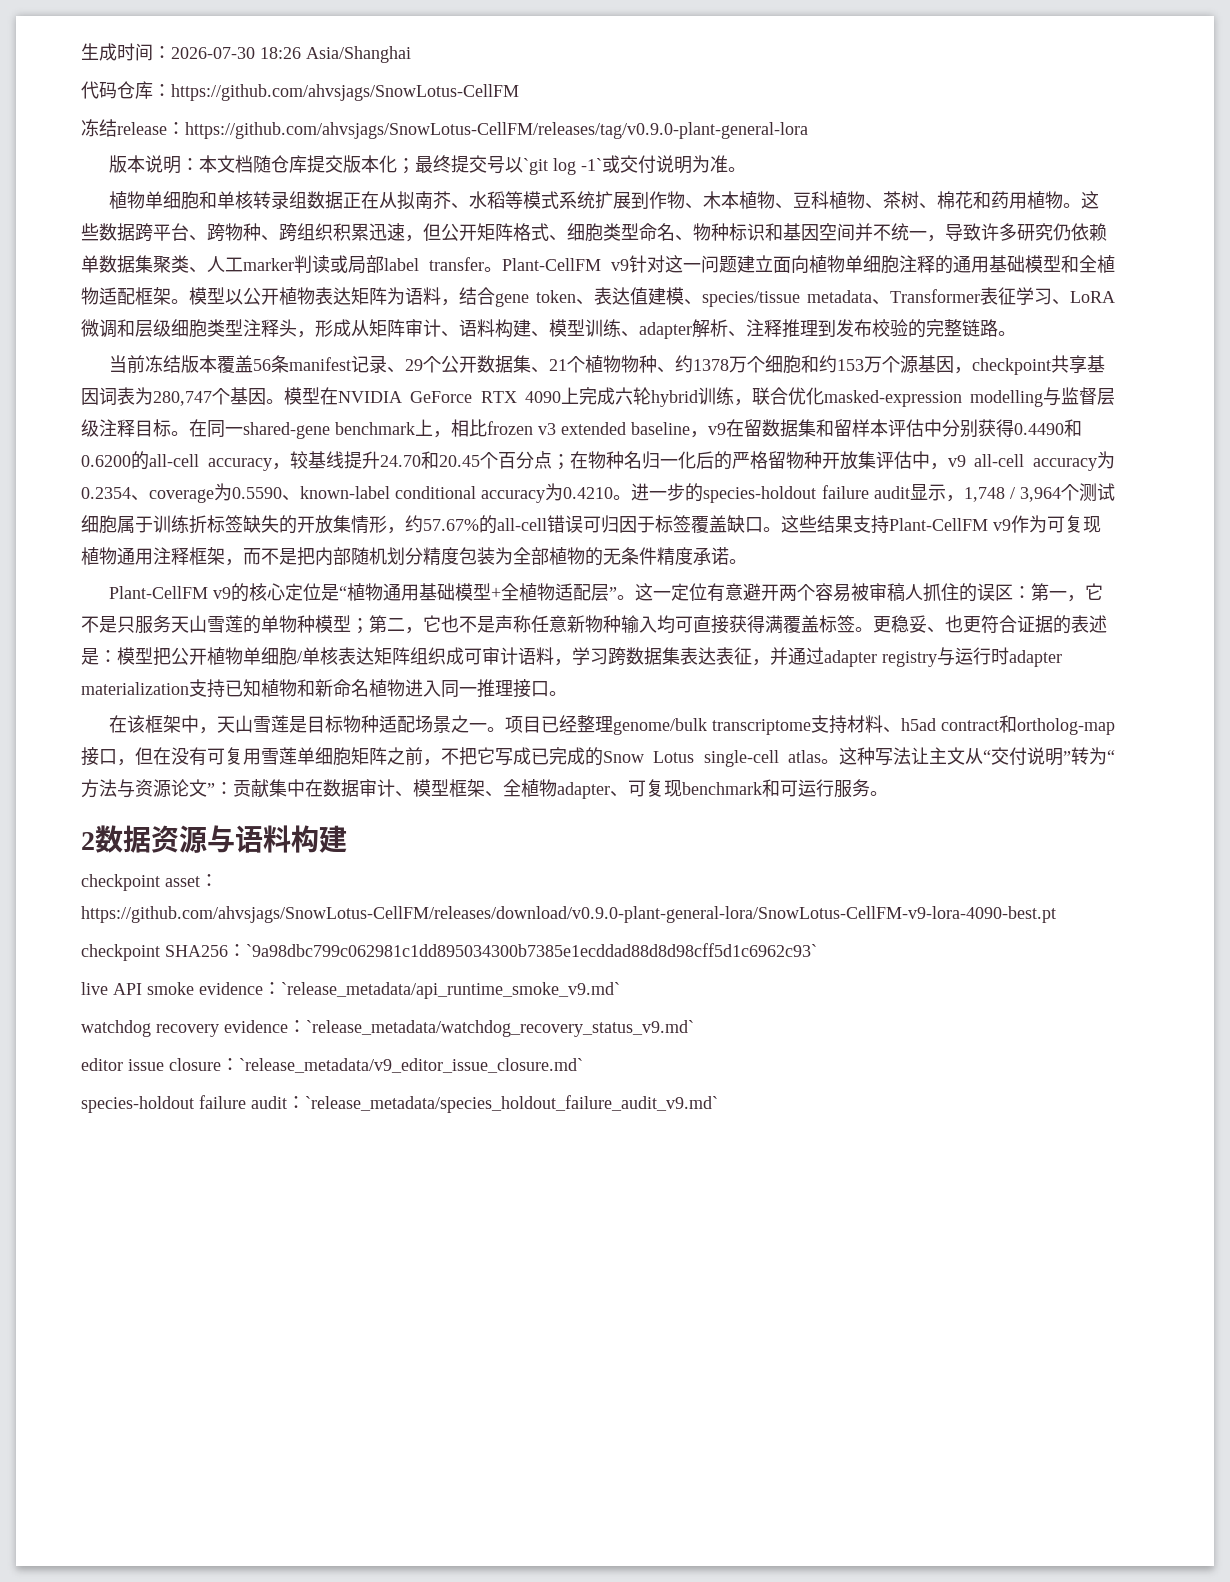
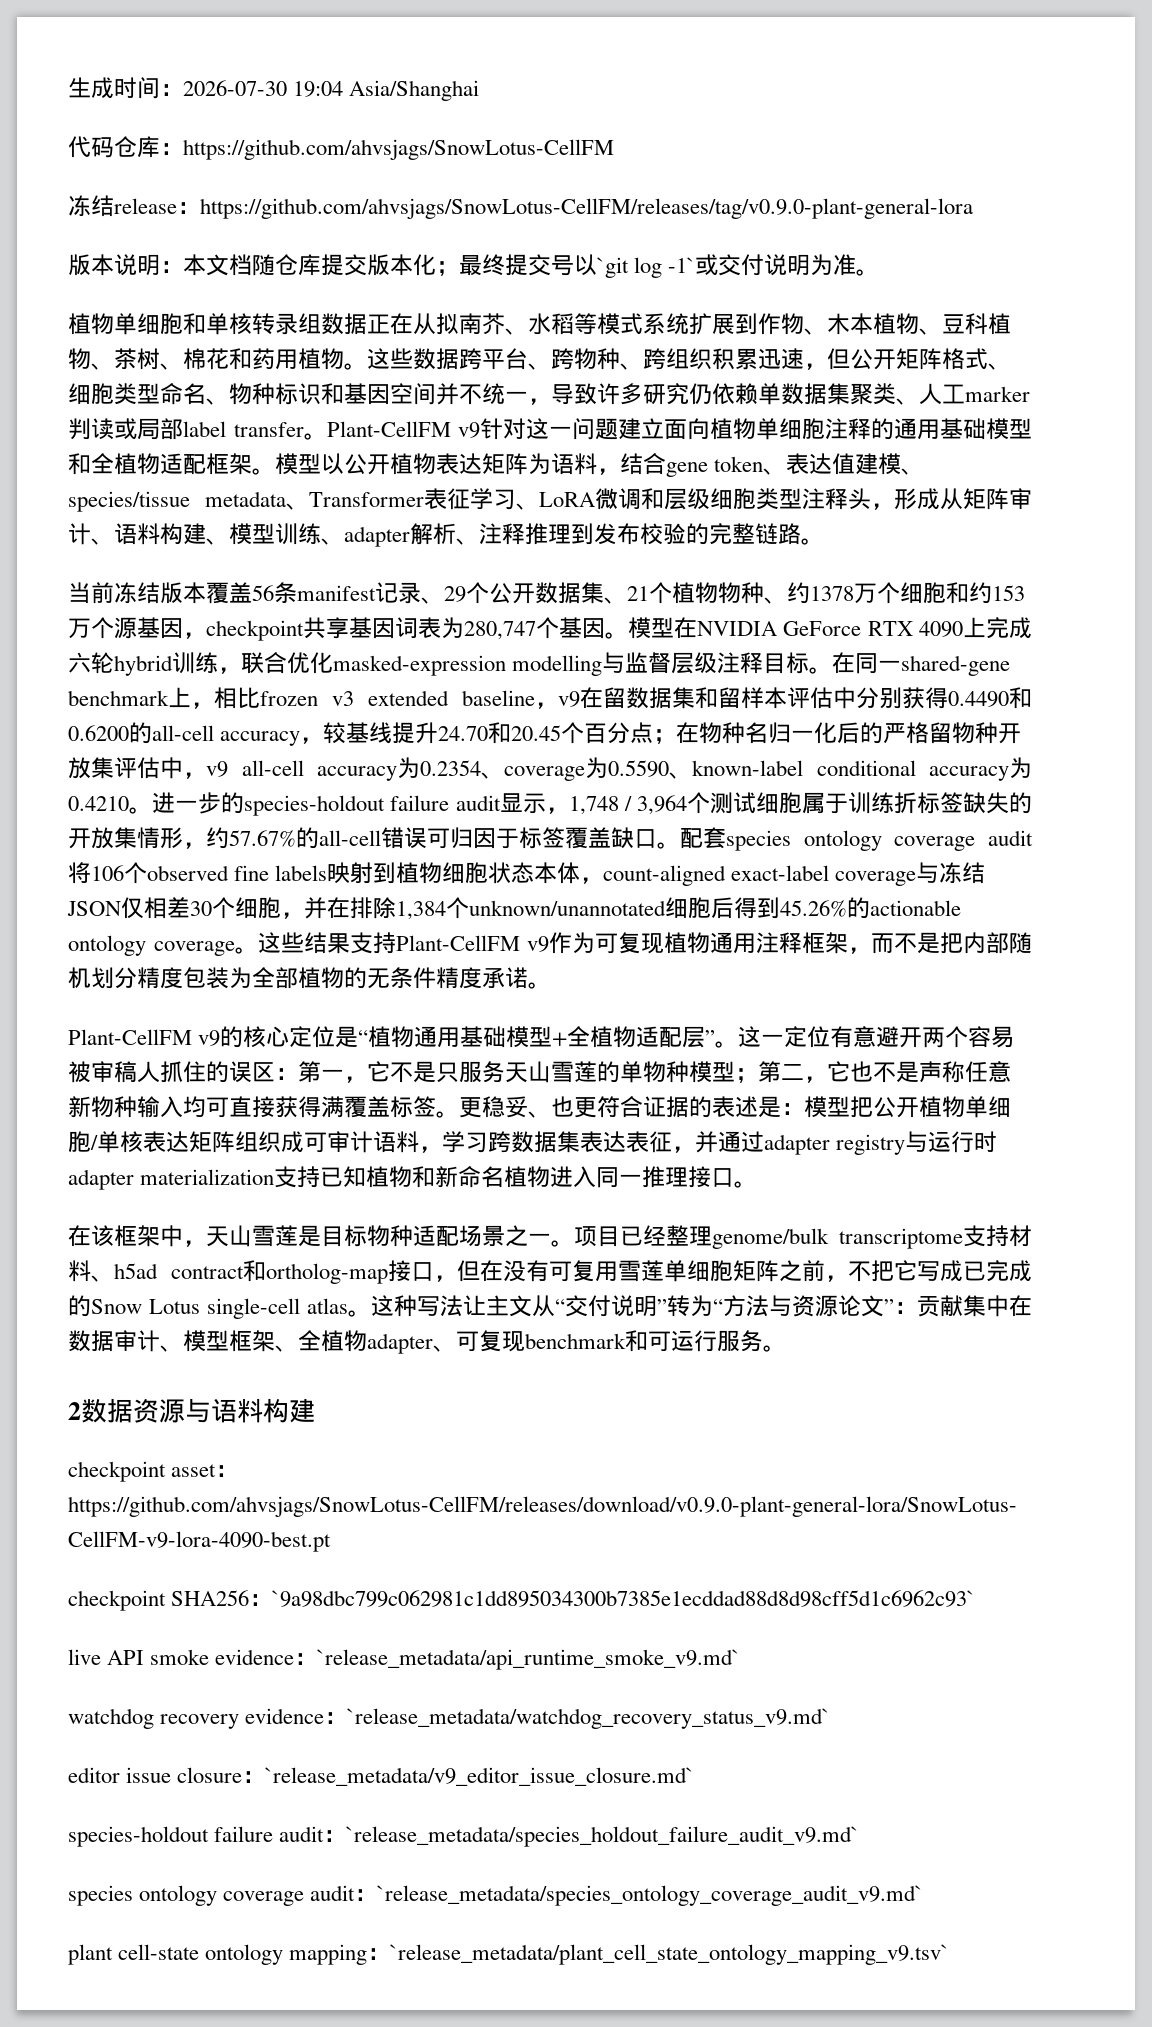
- 生成时间：2026-07-30 18:26 Asia/Shanghai
+ 生成时间：2026-07-30 19:04 Asia/Shanghai
+ 配套species ontology coverage audit将106个observed fine labels映射到植物细胞状态本体，count-aligned exact-label coverage与冻结JSON仅相差30个细胞，并在排除1,384个unknown/unannotated细胞后得到45.26%的actionable ontology coverage。
+ species ontology coverage audit：`release_metadata/species_ontology_coverage_audit_v9.md`
+ plant cell-state ontology mapping：`release_metadata/plant_cell_state_ontology_mapping_v9.tsv`

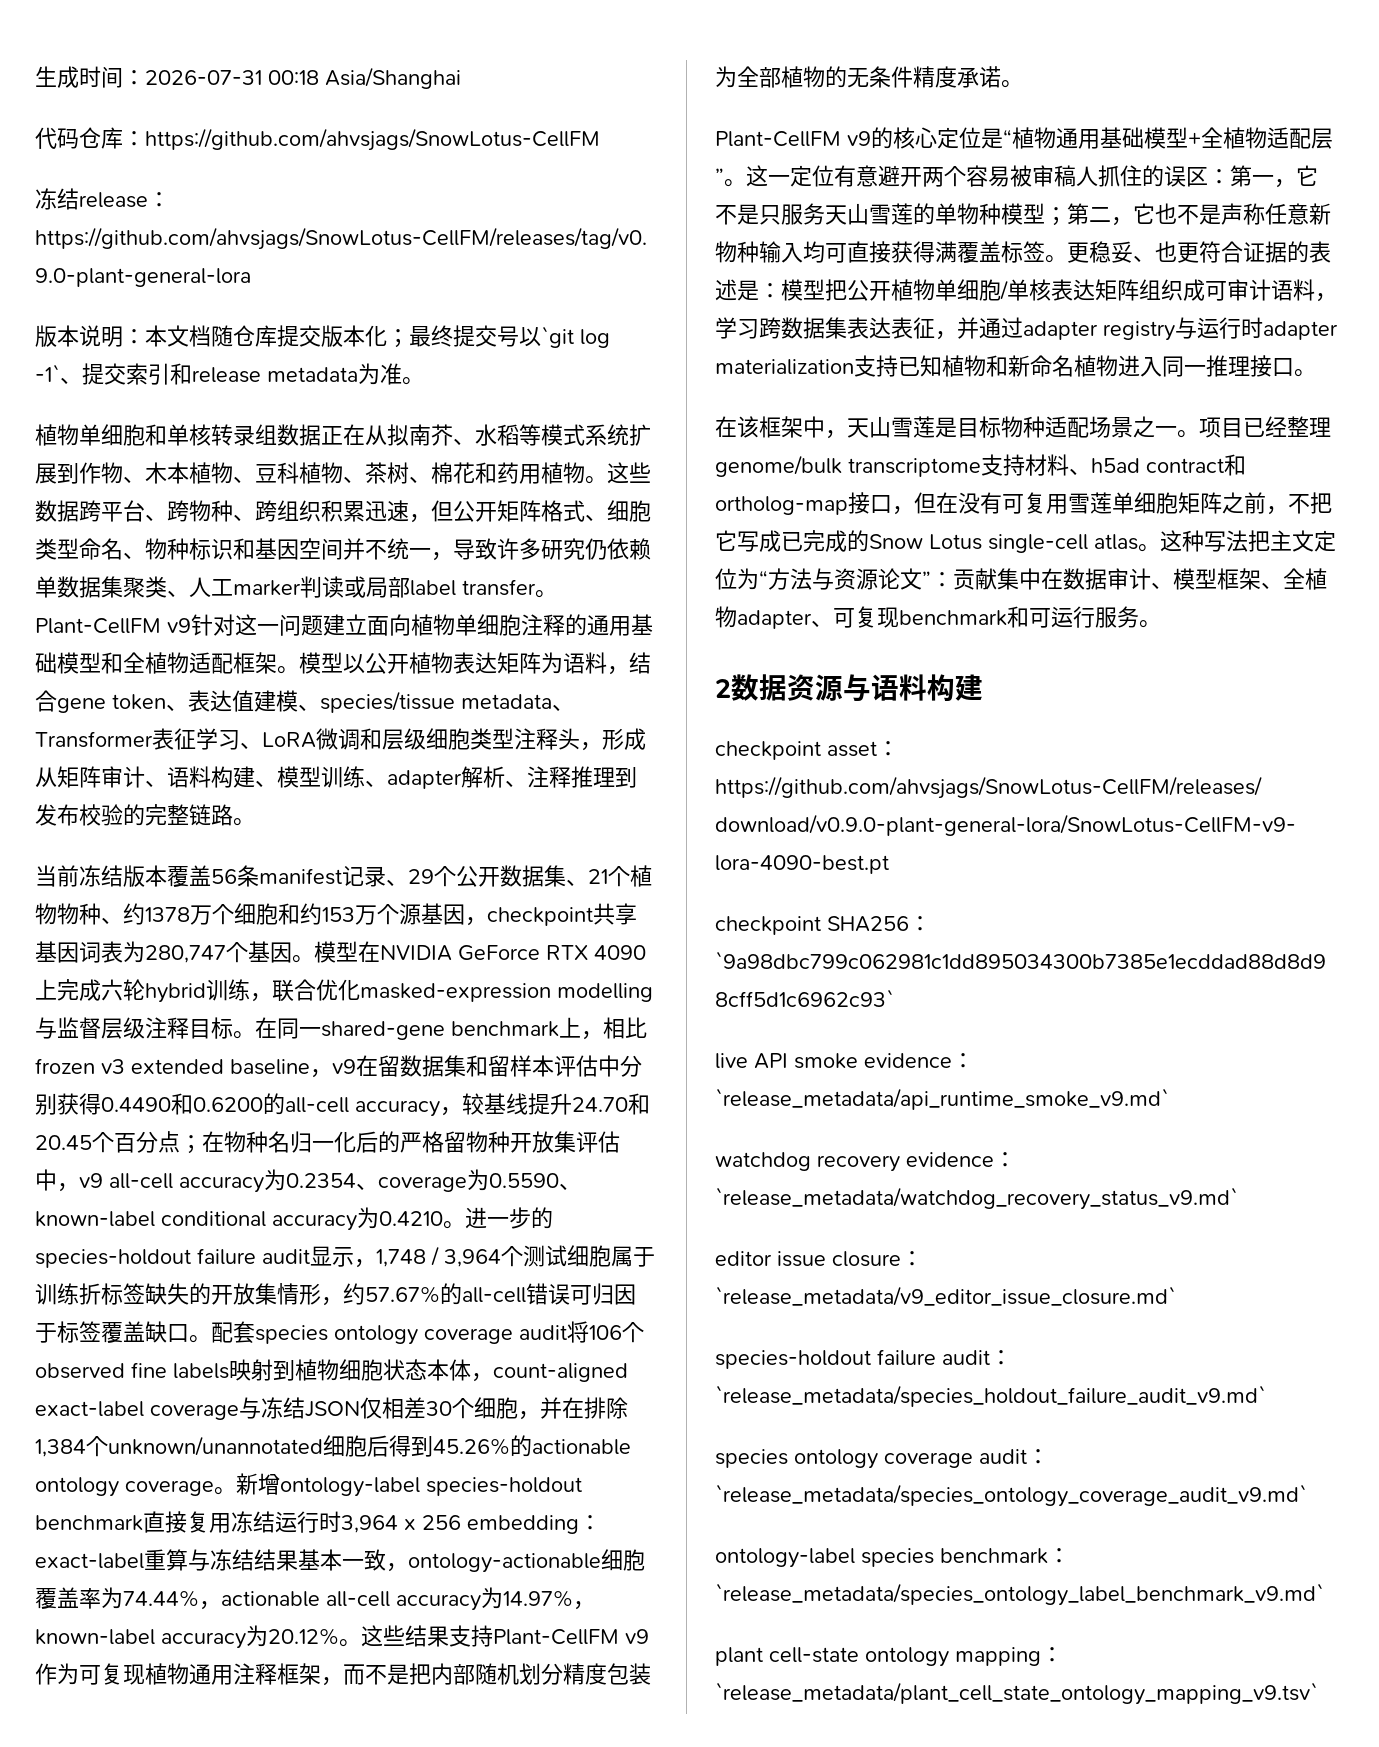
- 生成时间：2026-07-30 19:04 Asia/Shanghai
+ 生成时间：2026-07-31 00:18 Asia/Shanghai
- 版本说明：本文档随仓库提交版本化；最终提交号以`git log -1`或交付说明为准。
+ 版本说明：本文档随仓库提交版本化；最终提交号以`git log -1`、提交索引和release metadata为准。
+ 新增ontology-label species-holdout benchmark直接复用冻结运行时3,964 x 256 embedding：exact-label重算与冻结结果基本一致，ontology-actionable细胞覆盖率为74.44%，actionable all-cell accuracy为14.97%，known-label accuracy为20.12%。
- 这种写法让主文从“交付说明”转为“方法与资源论文”：贡献集中在数据审计、模型框架、全植物adapter、可复现benchmark和可运行服务。
+ 这种写法把主文定位为“方法与资源论文”：贡献集中在数据审计、模型框架、全植物adapter、可复现benchmark和可运行服务。
+ ontology-label species benchmark：`release_metadata/species_ontology_label_benchmark_v9.md`

